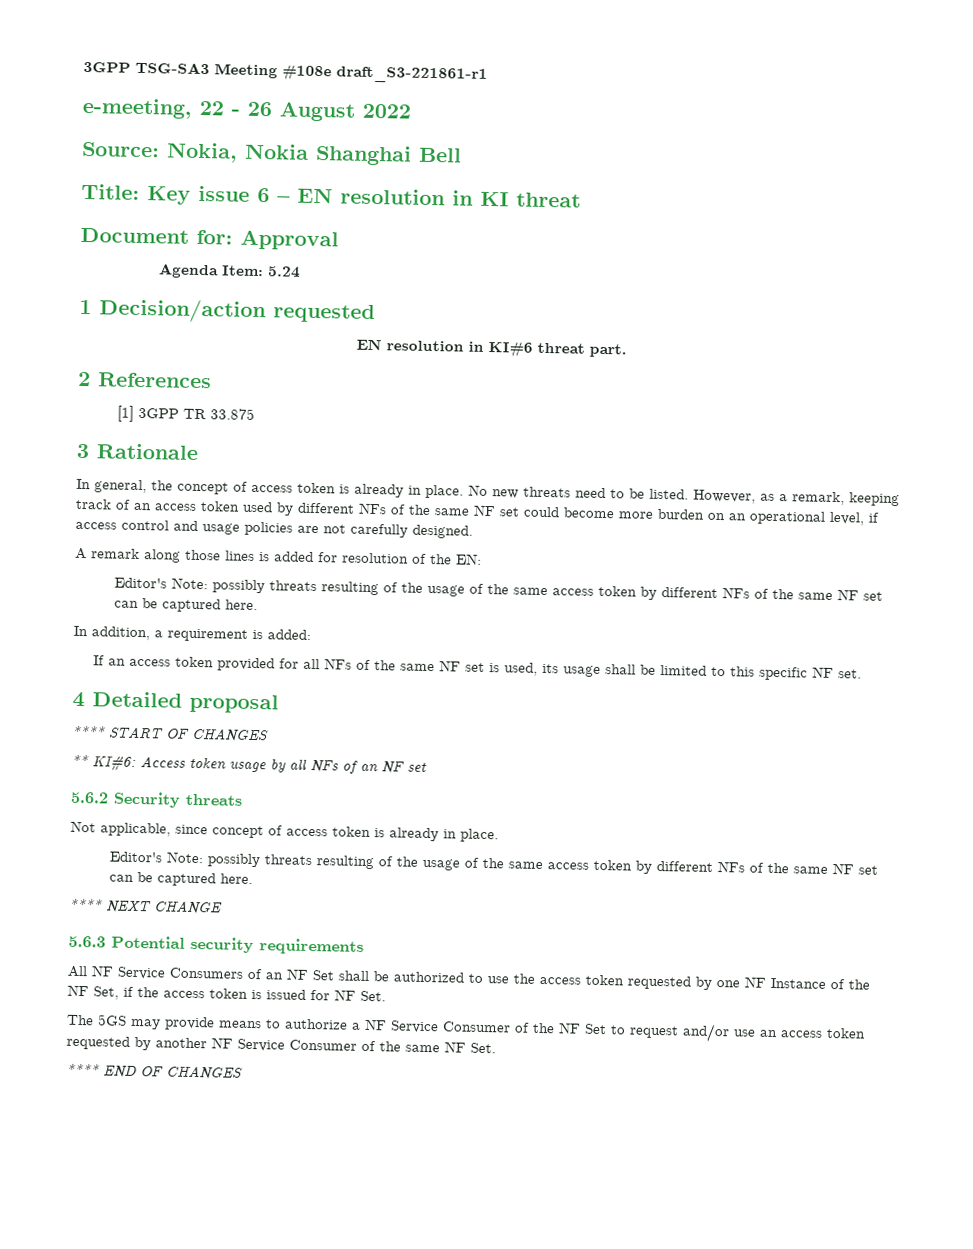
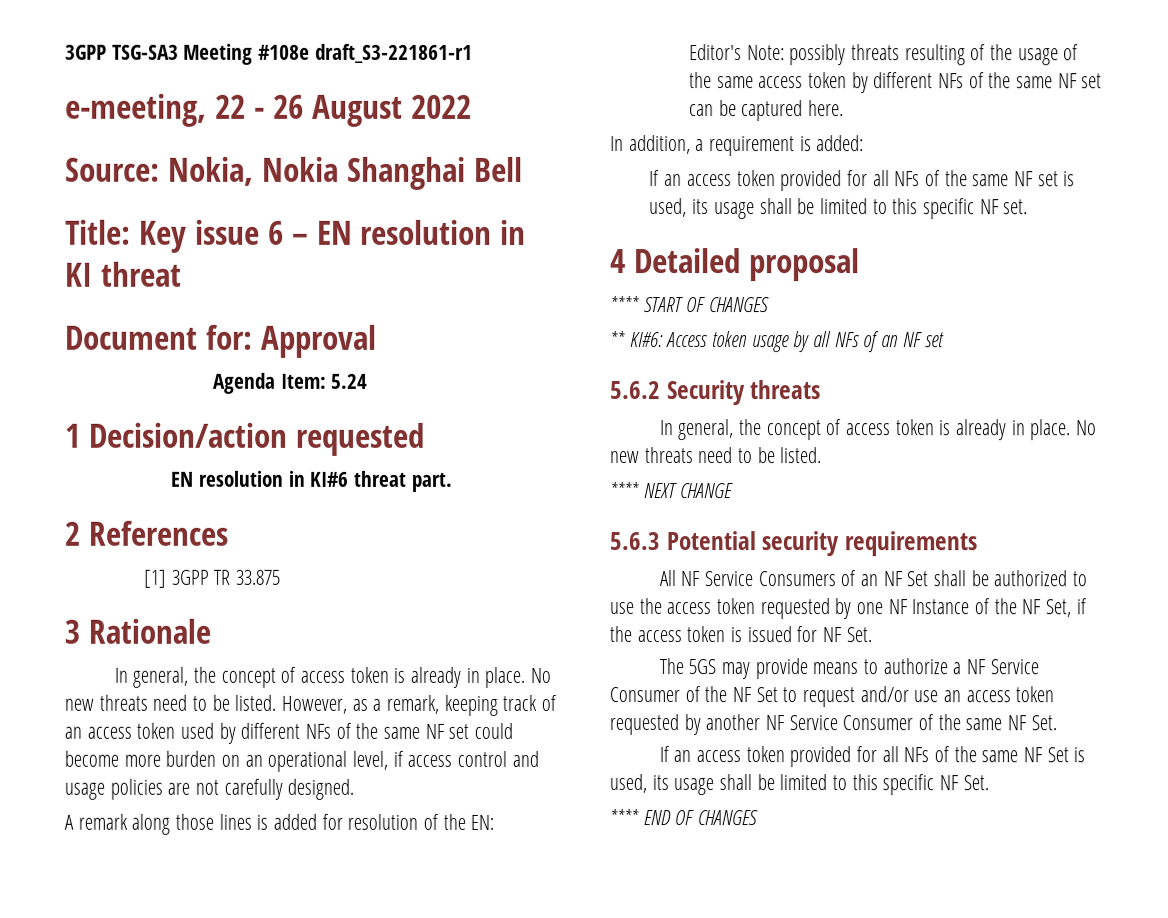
  5.6.2 Security threats
- Not applicable, since concept of access token is already in place.
- Editor's Note: possibly threats resulting of the usage of the same access token by different NFs of the same NF set can be captured here.
+ In general, the concept of access token is already in place. No new threats need to be listed.
+ If an access token provided for all NFs of the same NF Set is used, its usage shall be limited to this specific NF Set.

